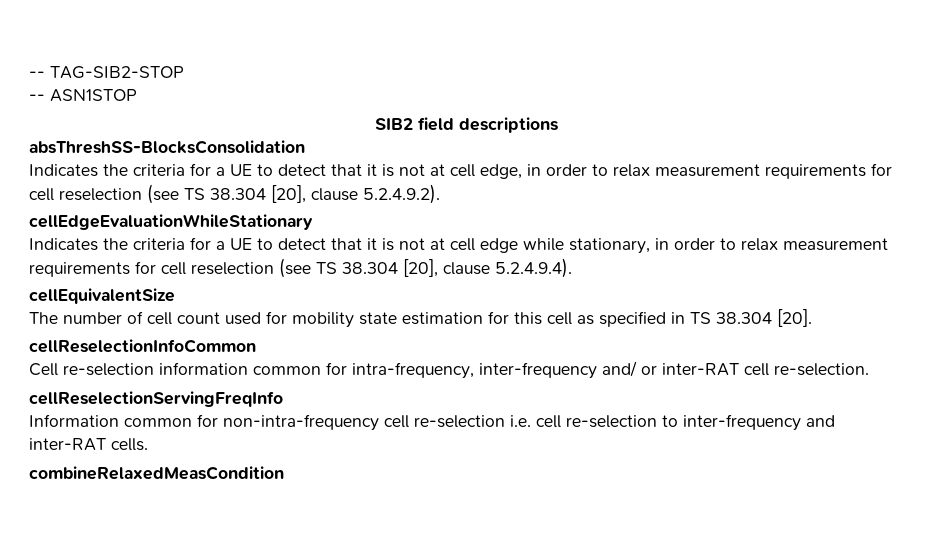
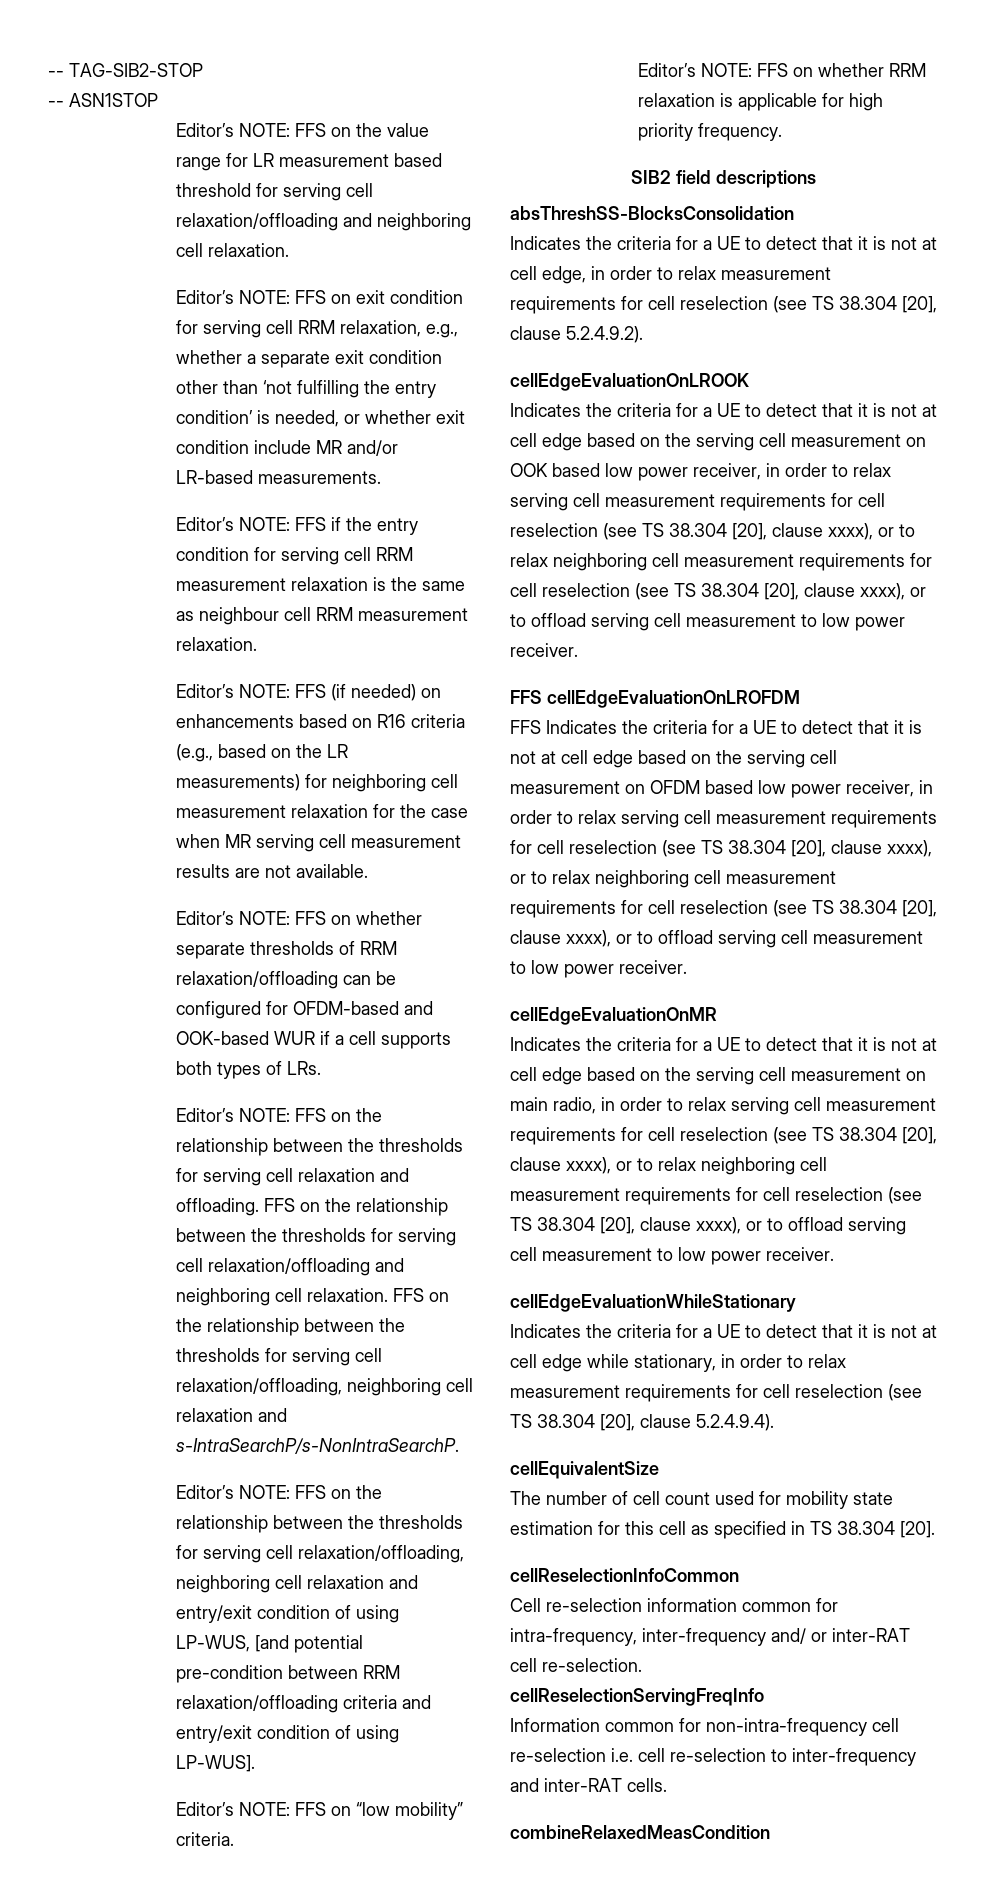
+ Editor’s NOTE: FFS on the value range for LR measurement based threshold for serving cell relaxation/offloading and neighboring cell relaxation.
+ Editor’s NOTE: FFS on exit condition for serving cell RRM relaxation, e.g., whether a separate exit condition other than ‘not fulfilling the entry condition’ is needed, or whether exit condition include MR and/or LR-based measurements.
+ Editor’s NOTE: FFS if the entry condition for serving cell RRM measurement relaxation is the same as neighbour cell RRM measurement relaxation.
+ Editor’s NOTE: FFS (if needed) on enhancements based on R16 criteria (e.g., based on the LR measurements) for neighboring cell measurement relaxation for the case when MR serving cell measurement results are not available.
+ Editor’s NOTE: FFS on whether separate thresholds of RRM relaxation/offloading can be configured for OFDM-based and OOK-based WUR if a cell supports both types of LRs.
+ Editor’s NOTE: FFS on the relationship between the thresholds for serving cell relaxation and offloading. FFS on the relationship between the thresholds for serving cell relaxation/offloading and neighboring cell relaxation. FFS on the relationship between the thresholds for serving cell relaxation/offloading, neighboring cell relaxation and s-IntraSearchP/s-NonIntraSearchP.
+ Editor’s NOTE: FFS on the relationship between the thresholds for serving cell relaxation/offloading, neighboring cell relaxation and entry/exit condition of using LP-WUS, [and potential pre-condition between RRM relaxation/offloading criteria and entry/exit condition of using LP-WUS].
+ Editor’s NOTE: FFS on “low mobility” criteria.
+ Editor’s NOTE: FFS on whether RRM relaxation is applicable for high priority frequency.
+ cellEdgeEvaluationOnLROOK
+ Indicates the criteria for a UE to detect that it is not at cell edge based on the serving cell measurement on OOK based low power receiver, in order to relax serving cell measurement requirements for cell reselection (see TS 38.304 [20], clause xxxx), or to relax neighboring cell measurement requirements for cell reselection (see TS 38.304 [20], clause xxxx), or to offload serving cell measurement to low power receiver.
+ FFS cellEdgeEvaluationOnLROFDM
+ FFS Indicates the criteria for a UE to detect that it is not at cell edge based on the serving cell measurement on OFDM based low power receiver, in order to relax serving cell measurement requirements for cell reselection (see TS 38.304 [20], clause xxxx), or to relax neighboring cell measurement requirements for cell reselection (see TS 38.304 [20], clause xxxx), or to offload serving cell measurement to low power receiver.
+ cellEdgeEvaluationOnMR
+ Indicates the criteria for a UE to detect that it is not at cell edge based on the serving cell measurement on main radio, in order to relax serving cell measurement requirements for cell reselection (see TS 38.304 [20], clause xxxx), or to relax neighboring cell measurement requirements for cell reselection (see TS 38.304 [20], clause xxxx), or to offload serving cell measurement to low power receiver.

